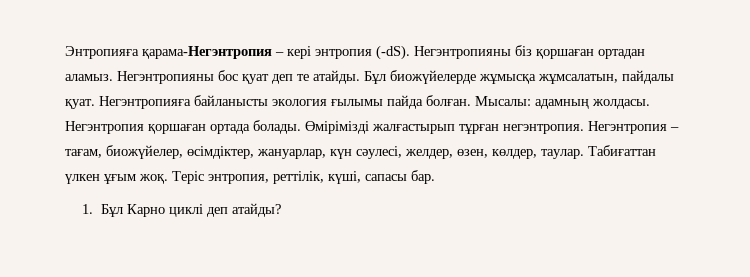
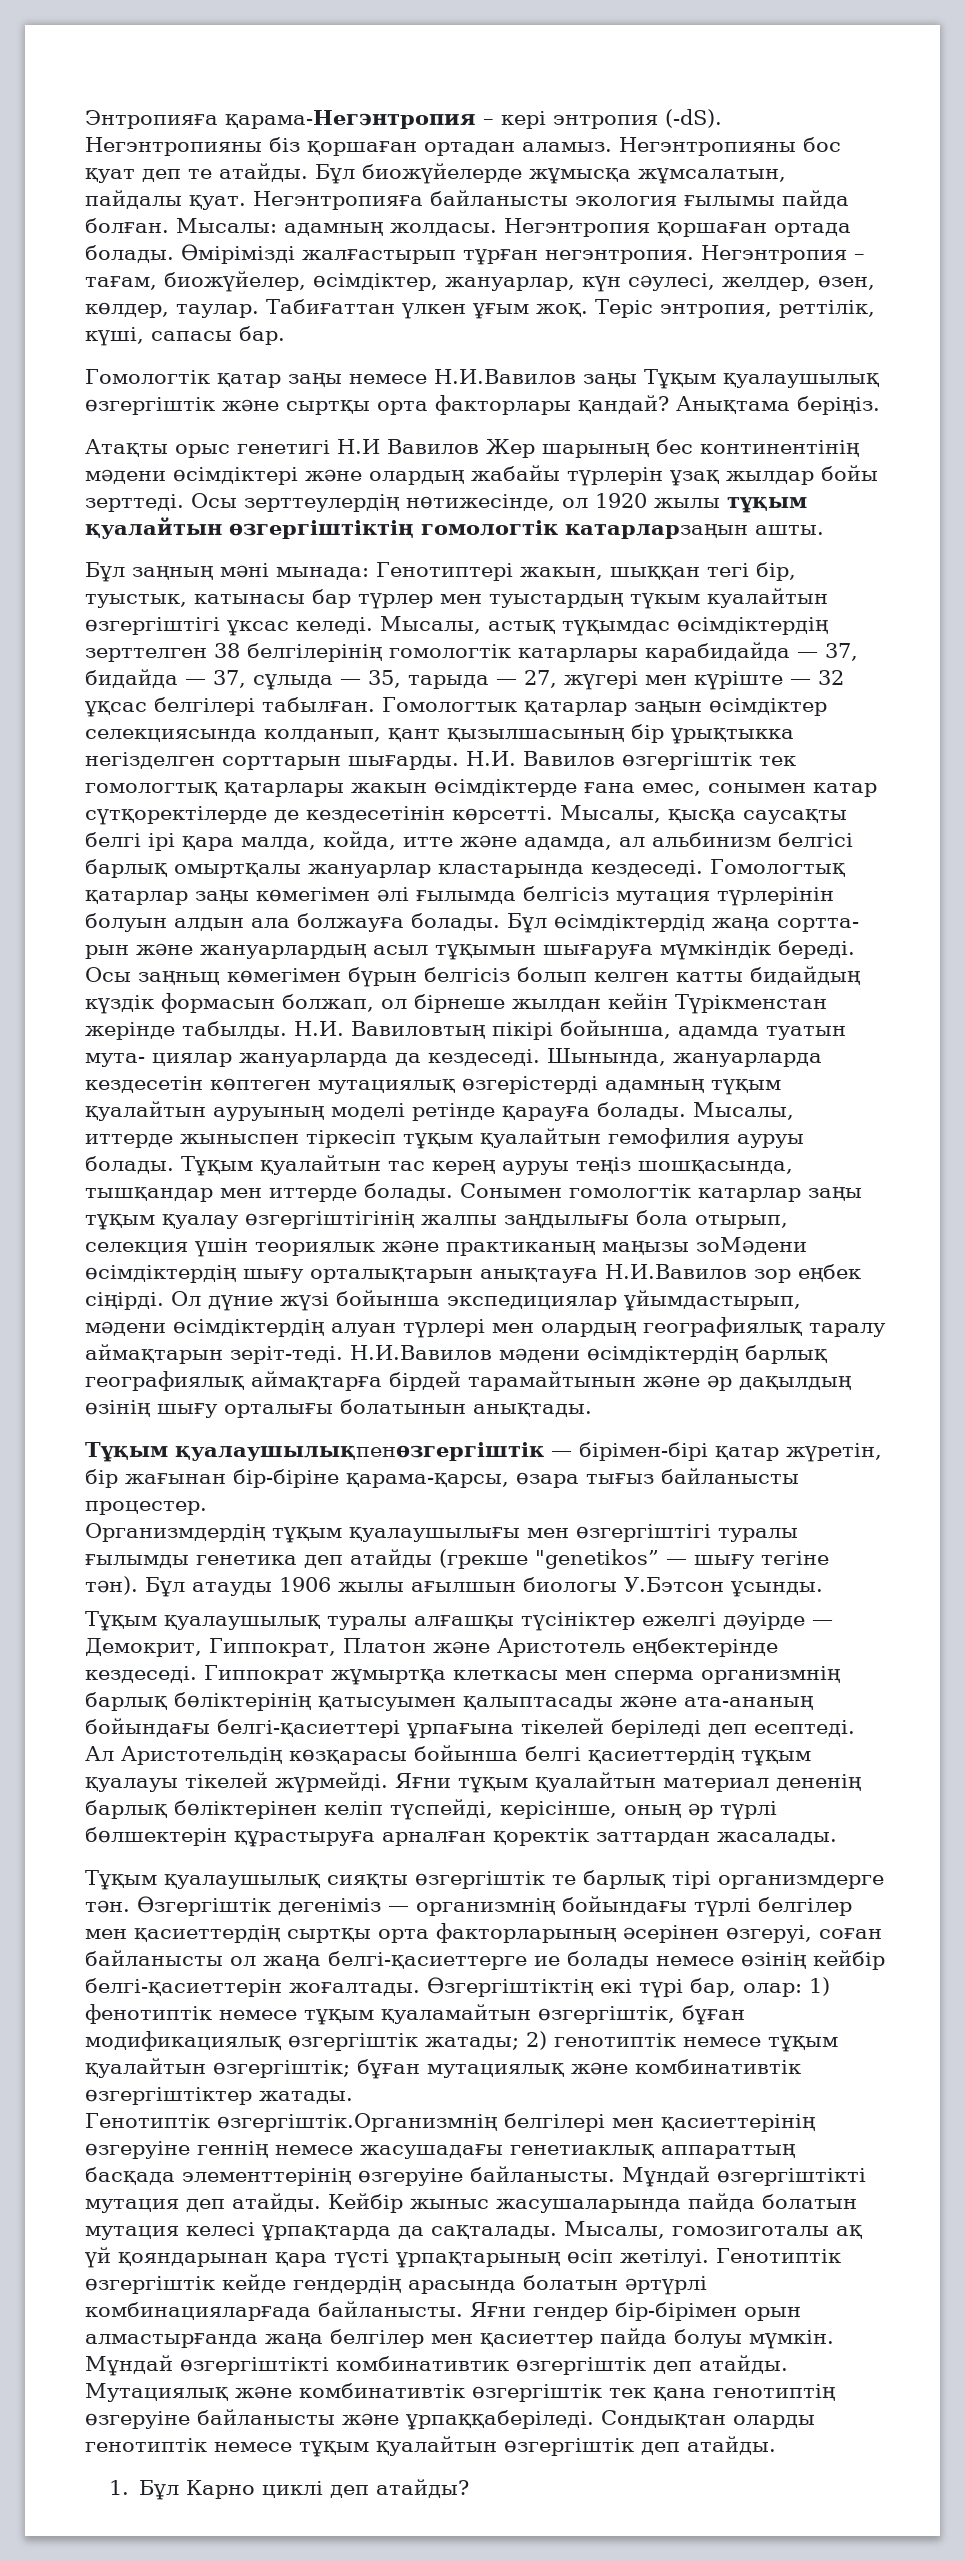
+ Гомологтік қатар заңы немесе Н.И.Вавилов заңы Тұқым қуалаушылық өзгергіштік және сыртқы орта факторлары қандай? Анықтама беріңіз.
+ Атақты орыс генетигі Н.И Вавилов Жер шарының бес континентінің мәдени өсімдіктері және олардың жабайы түрлерін ұзақ жылдар бойы зерттеді. Осы зерттеулердің нөтижесінде, ол 1920 жылы тұқым қуалайтын өзгергіштіктің гомологтік катарларзаңын ашты.
+ Бұл заңның мәні мынада: Генотиптері жакын, шыққан тегі бір, туыстык, катынасы бар түрлер мен туыстардың түкым куалайтын өзгергіштігі ұксас келеді. Мысалы, астық түқымдас өсімдіктердің зерттелген 38 белгілерінің гомологтік катарлары карабидайда — 37, бидайда — 37, сұлыда — 35, тарыда — 27, жүгері мен күріште — 32 ұқсас белгілері табылған. Гомологтык қатарлар заңын өсімдіктер селекциясында колданып, қант қызылшасының бір ұрықтыкка негізделген сорттарын шығарды. Н.И. Вавилов өзгергіштік тек гомологтық қатарлары жакын өсімдіктерде ғана емес, сонымен катар сүтқоректілерде де кездесетінін көрсетті. Мысалы, қысқа саусақты белгі ірі қара малда, койда, итте және адамда, ал альбинизм белгісі барлық омыртқалы жануарлар кластарында кездеседі. Гомологтық қатарлар заңы көмегімен әлі ғылымда белгісіз мутация түрлерінін болуын алдын ала болжауға болады. Бұл өсімдіктердід жаңа сортта- рын және жануарлардың асыл тұқымын шығаруға мүмкіндік береді. Осы заңньщ көмегімен бүрын белгісіз болып келген катты бидайдың күздік формасын болжап, ол бірнеше жылдан кейін Түрікменстан жерінде табылды. Н.И. Вавиловтың пікірі бойынша, адамда туатын мута- циялар жануарларда да кездеседі. Шынында, жануарларда кездесетін көптеген мутациялық өзгерістерді адамның түқым қуалайтын ауруының моделі ретінде қарауға болады. Мысалы, иттерде жыныспен тіркесіп тұқым қуалайтын гемофилия ауруы болады. Тұқым қуалайтын тас керең ауруы теңіз шошқасында, тышқандар мен иттерде болады. Сонымен гомологтік катарлар заңы тұқым қуалау өзгергіштігінің жалпы заңдылығы бола отырып, селекция үшін теориялык және практиканың маңызы зоМәдени өсімдіктердің шығу орталықтарын анықтауға Н.И.Вавилов зор еңбек сіңірді. Ол дүние жүзі бойынша экспедициялар ұйымдастырып, мәдени өсімдіктердің алуан түрлері мен олардың географиялық таралу аймақтарын зеріт-теді. Н.И.Вавилов мәдени өсімдіктердің барлық географиялық аймақтарға бірдей тарамайтынын және әр дақылдың өзінің шығу орталығы болатынын анықтады.
+ Тұқым қуалаушылықпенөзгергіштік — бірімен-бірі қатар жүретін, бір жағынан бір-біріне қарама-қарсы, өзара тығыз байланысты процестер.
+ Организмдердің тұқым қуалаушылығы мен өзгергіштігі туралы ғылымды генетика деп атайды (грекше "genetіkos” — шығу тегіне тән). Бұл атауды 1906 жылы ағылшын биологы У.Бэтсон ұсынды.
+ Тұқым қуалаушылық туралы алғашқы түсініктер ежелгі дәуірде — Демокрит, Гиппократ, Платон және Аристотель еңбектерінде кездеседі. Гиппократ жұмыртқа клеткасы мен сперма организмнің барлық бөліктерінің қатысуымен қалыптасады және ата-ананың бойындағы белгі-қасиеттері ұрпағына тікелей беріледі деп есептеді. Ал Аристотельдің көзқарасы бойынша белгі қасиеттердің тұқым қуалауы тікелей жүрмейді. Яғни тұқым қуалайтын материал дененің барлық бөліктерінен келіп түспейді, керісінше, оның әр түрлі бөлшектерін құрастыруға арналған қоректік заттардан жасалады.
+ Тұқым қуалаушылық сияқты өзгергіштік те барлық тірі организмдерге тән. Өзгергіштік дегеніміз — организмнің бойындағы түрлі белгілер мен қасиеттердің сыртқы орта факторларының әсерінен өзгеруі, соған байланысты ол жаңа белгі-қасиеттерге ие болады немесе өзінің кейбір белгі-қасиеттерін жоғалтады. Өзгергіштіктің екі түрі бар, олар: 1) фенотиптік немесе тұқым қуаламайтын өзгергіштік, бұған модификациялық өзгергіштік жатады; 2) генотиптік немесе тұқым қуалайтын өзгергіштік; бұған мутациялық және комбинативтік өзгергіштіктер жатады.
+ Генотиптік өзгергіштік.Организмнің белгілері мен қасиеттерінің өзгеруіне геннің немесе жасушадағы генетиаклық аппараттың басқада элементтерінің өзгеруіне байланысты. Мұндай өзгергіштікті мутация деп атайды. Кейбір жыныс жасушаларында пайда болатын мутация келесі ұрпақтарда да сақталады. Мысалы, гомозиготалы ақ үй қояндарынан қара түсті ұрпақтарының өсіп жетілуі. Генотиптік өзгергіштік кейде гендердің арасында болатын әртүрлі комбинацияларғада байланысты. Яғни гендер бір-бірімен орын алмастырғанда жаңа белгілер мен қасиеттер пайда болуы мүмкін. Мұндай өзгергіштікті комбинативтик өзгергіштік деп атайды. Мутациялық және комбинативтік өзгергіштік тек қана генотиптің өзгеруіне байланысты және ұрпаққаберіледі. Сондықтан оларды генотиптік немесе тұқым қуалайтын өзгергіштік деп атайды.

